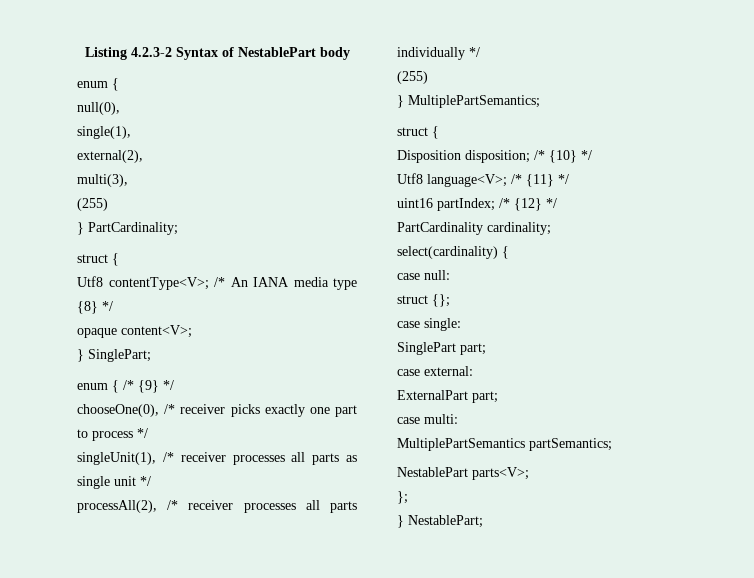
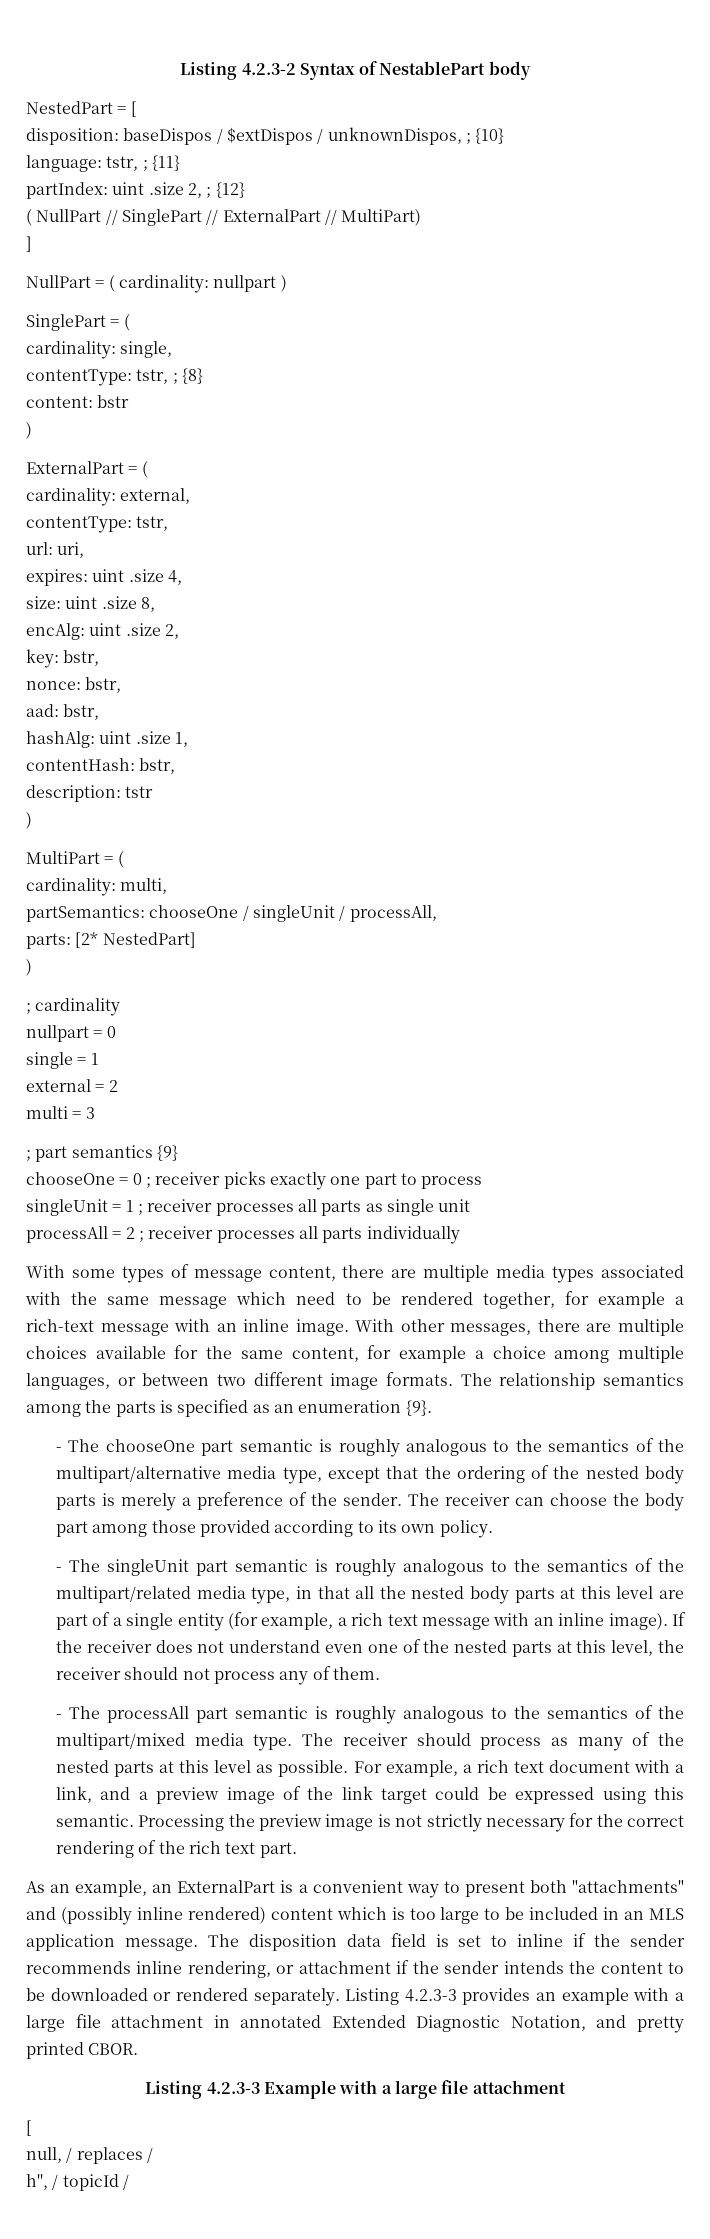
  Listing 4.2.3-2 Syntax of NestablePart body
- enum {
- null(0),
- single(1),
- external(2),
- multi(3),
- (255)
- } PartCardinality;
- struct {
- Utf8 contentType<V>; /* An IANA media type {8} */
- opaque content<V>;
- } SinglePart;
- enum { /* {9} */
- chooseOne(0), /* receiver picks exactly one part to process */
- singleUnit(1), /* receiver processes all parts as single unit */
- processAll(2), /* receiver processes all parts individually */
- (255)
- } MultiplePartSemantics;
- struct {
- Disposition disposition; /* {10} */
- Utf8 language<V>; /* {11} */
- uint16 partIndex; /* {12} */
- PartCardinality cardinality;
- select(cardinality) {
- case null:
- struct {};
- case single:
- SinglePart part;
- case external:
- ExternalPart part;
- case multi:
- MultiplePartSemantics partSemantics;
- NestablePart parts<V>;
- };
- } NestablePart;
+ NestedPart = [
+ disposition: baseDispos / $extDispos / unknownDispos, ; {10}
+ language: tstr, ; {11}
+ partIndex: uint .size 2, ; {12}
+ ( NullPart // SinglePart // ExternalPart // MultiPart)
+ ]
+ NullPart = ( cardinality: nullpart )
+ SinglePart = (
+ cardinality: single,
+ contentType: tstr, ; {8}
+ content: bstr
+ )
+ ExternalPart = (
+ cardinality: external,
+ contentType: tstr,
+ url: uri,
+ expires: uint .size 4,
+ size: uint .size 8,
+ encAlg: uint .size 2,
+ key: bstr,
+ nonce: bstr,
+ aad: bstr,
+ hashAlg: uint .size 1,
+ contentHash: bstr,
+ description: tstr
+ )
+ MultiPart = (
+ cardinality: multi,
+ partSemantics: chooseOne / singleUnit / processAll,
+ parts: [2* NestedPart]
+ )
+ ; cardinality
+ nullpart = 0
+ single = 1
+ external = 2
+ multi = 3
+ ; part semantics {9}
+ chooseOne = 0 ; receiver picks exactly one part to process
+ singleUnit = 1 ; receiver processes all parts as single unit
+ processAll = 2 ; receiver processes all parts individually
+ With some types of message content, there are multiple media types associated with the same message which need to be rendered together, for example a rich-text message with an inline image. With other messages, there are multiple choices available for the same content, for example a choice among multiple languages, or between two different image formats. The relationship semantics among the parts is specified as an enumeration {9}.
+ - The chooseOne part semantic is roughly analogous to the semantics of the multipart/alternative media type, except that the ordering of the nested body parts is merely a preference of the sender. The receiver can choose the body part among those provided according to its own policy.
+ - The singleUnit part semantic is roughly analogous to the semantics of the multipart/related media type, in that all the nested body parts at this level are part of a single entity (for example, a rich text message with an inline image). If the receiver does not understand even one of the nested parts at this level, the receiver should not process any of them.
+ - The processAll part semantic is roughly analogous to the semantics of the multipart/mixed media type. The receiver should process as many of the nested parts at this level as possible. For example, a rich text document with a link, and a preview image of the link target could be expressed using this semantic. Processing the preview image is not strictly necessary for the correct rendering of the rich text part.
+ As an example, an ExternalPart is a convenient way to present both "attachments" and (possibly inline rendered) content which is too large to be included in an MLS application message. The disposition data field is set to inline if the sender recommends inline rendering, or attachment if the sender intends the content to be downloaded or rendered separately. Listing 4.2.3-3 provides an example with a large file attachment in annotated Extended Diagnostic Notation, and pretty printed CBOR.
+ Listing 4.2.3-3 Example with a large file attachment
+ [
+ null, / replaces /
+ h'', / topicId /

